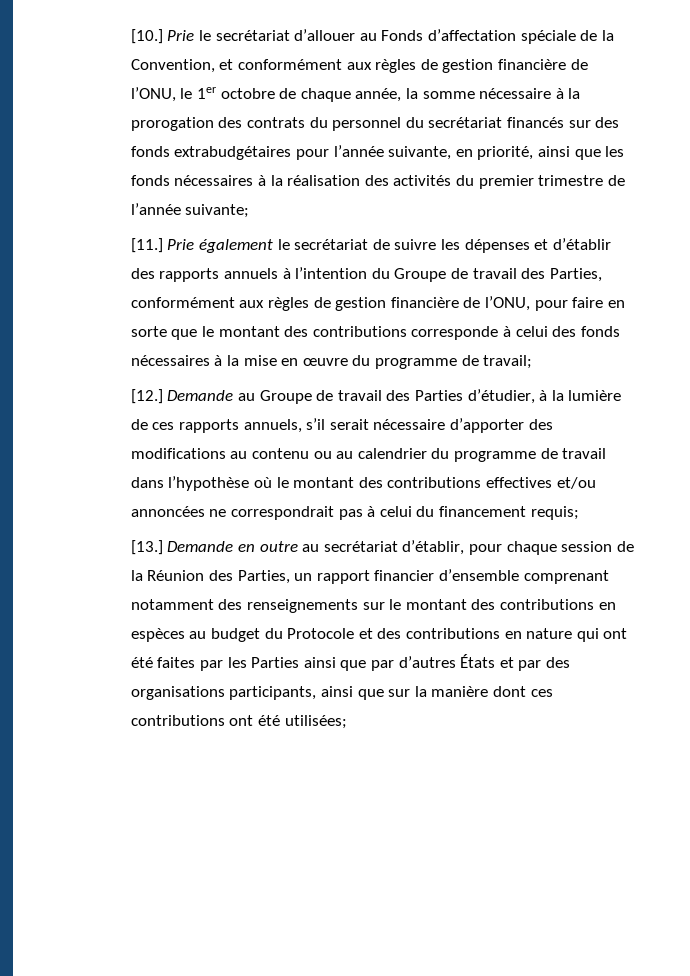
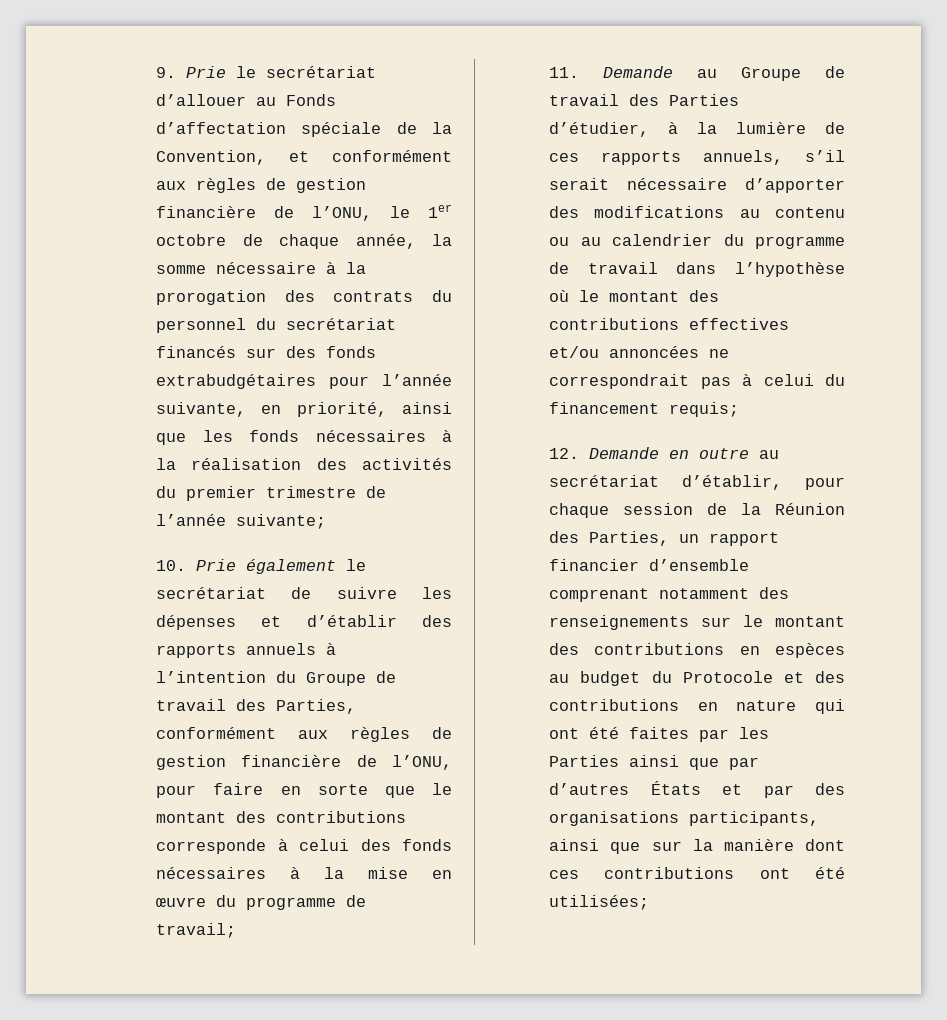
- [10.] Prie le secrétariat d’allouer au Fonds d’affectation spéciale de la Convention, et conformément aux règles de gestion financière de l’ONU, le 1er octobre de chaque année, la somme nécessaire à la prorogation des contrats du personnel du secrétariat financés sur des fonds extrabudgétaires pour l’année suivante, en priorité, ainsi que les fonds nécessaires à la réalisation des activités du premier trimestre de l’année suivante;
+ 9. Prie le secrétariat d’allouer au Fonds d’affectation spéciale de la Convention, et conformément aux règles de gestion financière de l’ONU, le 1er octobre de chaque année, la somme nécessaire à la prorogation des contrats du personnel du secrétariat financés sur des fonds extrabudgétaires pour l’année suivante, en priorité, ainsi que les fonds nécessaires à la réalisation des activités du premier trimestre de l’année suivante;
- [11.] Prie également le secrétariat de suivre les dépenses et d’établir des rapports annuels à l’intention du Groupe de travail des Parties, conformément aux règles de gestion financière de l’ONU, pour faire en sorte que le montant des contributions corresponde à celui des fonds nécessaires à la mise en œuvre du programme de travail;
+ 10. Prie également le secrétariat de suivre les dépenses et d’établir des rapports annuels à l’intention du Groupe de travail des Parties, conformément aux règles de gestion financière de l’ONU, pour faire en sorte que le montant des contributions corresponde à celui des fonds nécessaires à la mise en œuvre du programme de travail;
- [12.] Demande au Groupe de travail des Parties d’étudier, à la lumière de ces rapports annuels, s’il serait nécessaire d’apporter des modifications au contenu ou au calendrier du programme de travail dans l’hypothèse où le montant des contributions effectives et/ou annoncées ne correspondrait pas à celui du financement requis;
+ 11. Demande au Groupe de travail des Parties d’étudier, à la lumière de ces rapports annuels, s’il serait nécessaire d’apporter des modifications au contenu ou au calendrier du programme de travail dans l’hypothèse où le montant des contributions effectives et/ou annoncées ne correspondrait pas à celui du financement requis;
- [13.] Demande en outre au secrétariat d’établir, pour chaque session de la Réunion des Parties, un rapport financier d’ensemble comprenant notamment des renseignements sur le montant des contributions en espèces au budget du Protocole et des contributions en nature qui ont été faites par les Parties ainsi que par d’autres États et par des organisations participants, ainsi que sur la manière dont ces contributions ont été utilisées;
+ 12. Demande en outre au secrétariat d’établir, pour chaque session de la Réunion des Parties, un rapport financier d’ensemble comprenant notamment des renseignements sur le montant des contributions en espèces au budget du Protocole et des contributions en nature qui ont été faites par les Parties ainsi que par d’autres États et par des organisations participants, ainsi que sur la manière dont ces contributions ont été utilisées;

